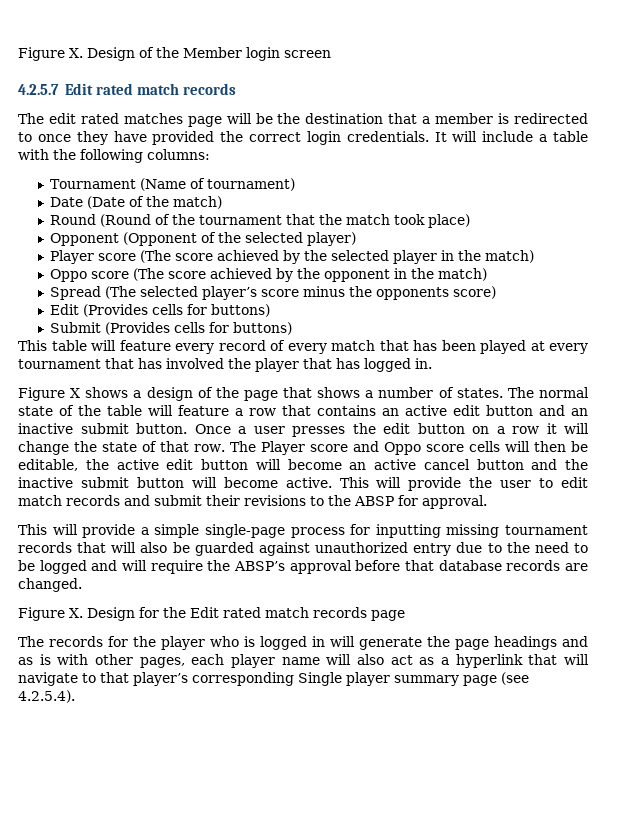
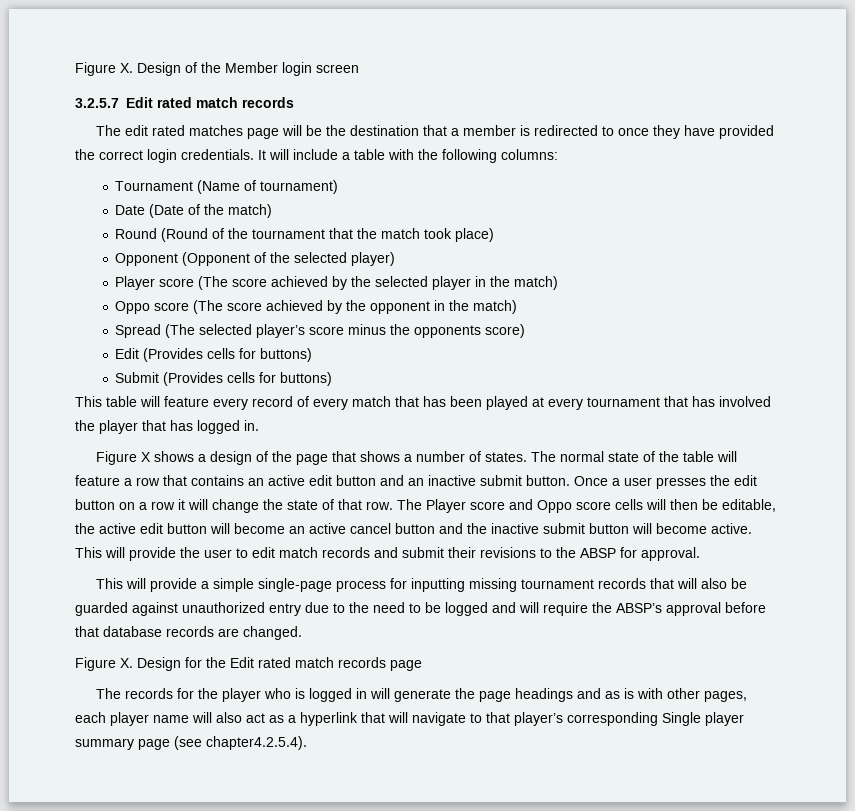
- 4.2.5.7 Edit rated match records
+ 3.2.5.7 Edit rated match records
- The records for the player who is logged in will generate the page headings and as is with other pages, each player name will also act as a hyperlink that will navigate to that player’s corresponding Single player summary page (see 4.2.5.4).
+ The records for the player who is logged in will generate the page headings and as is with other pages, each player name will also act as a hyperlink that will navigate to that player’s corresponding Single player summary page (see chapter4.2.5.4).

